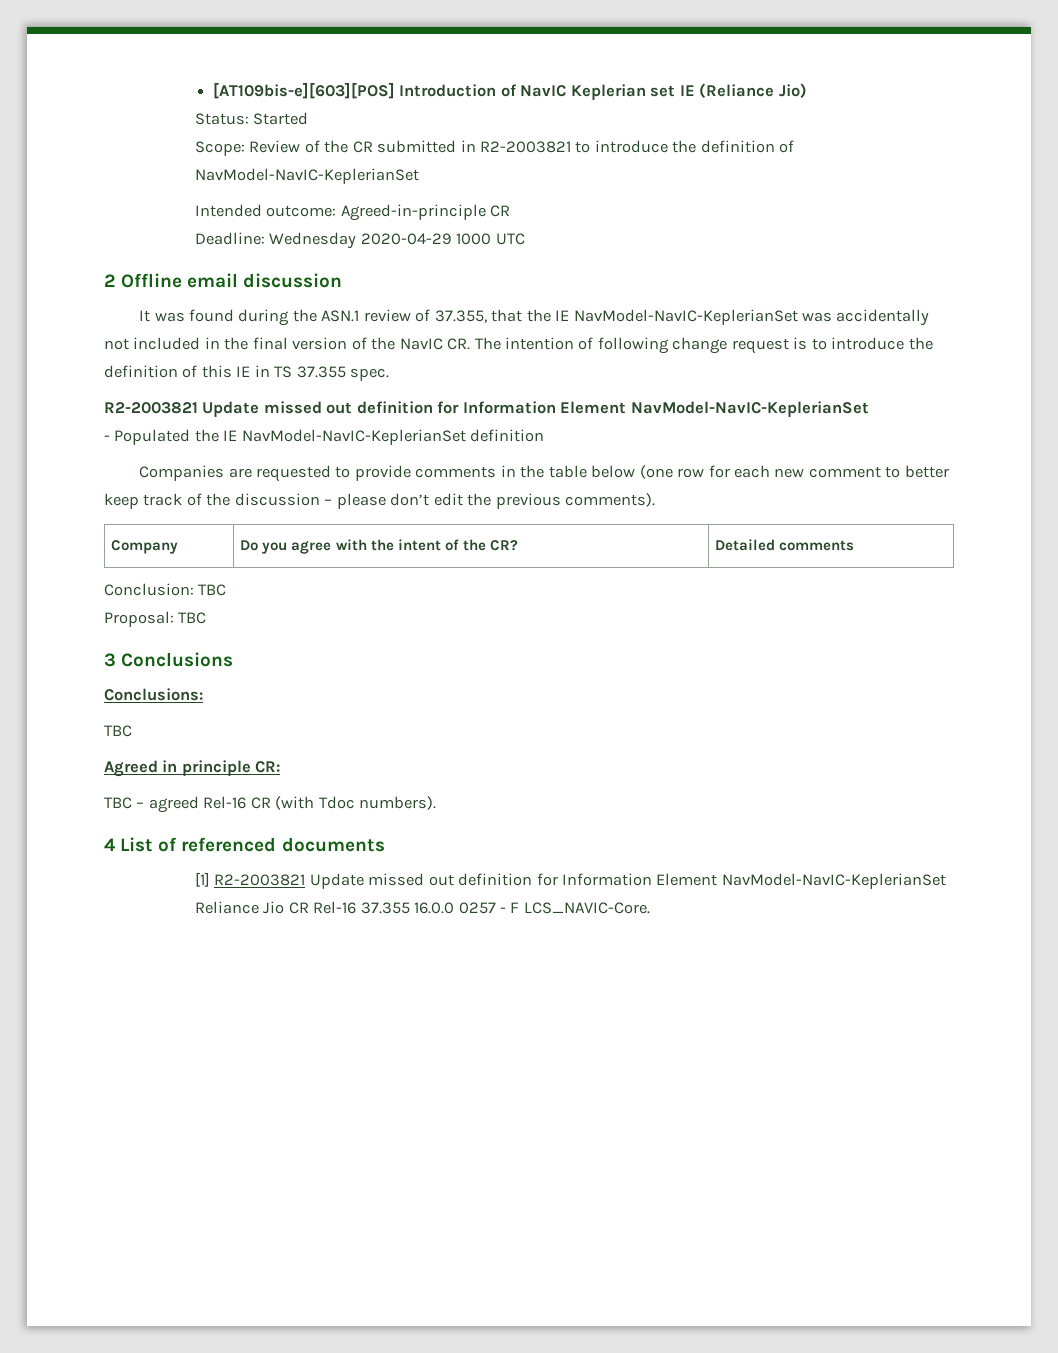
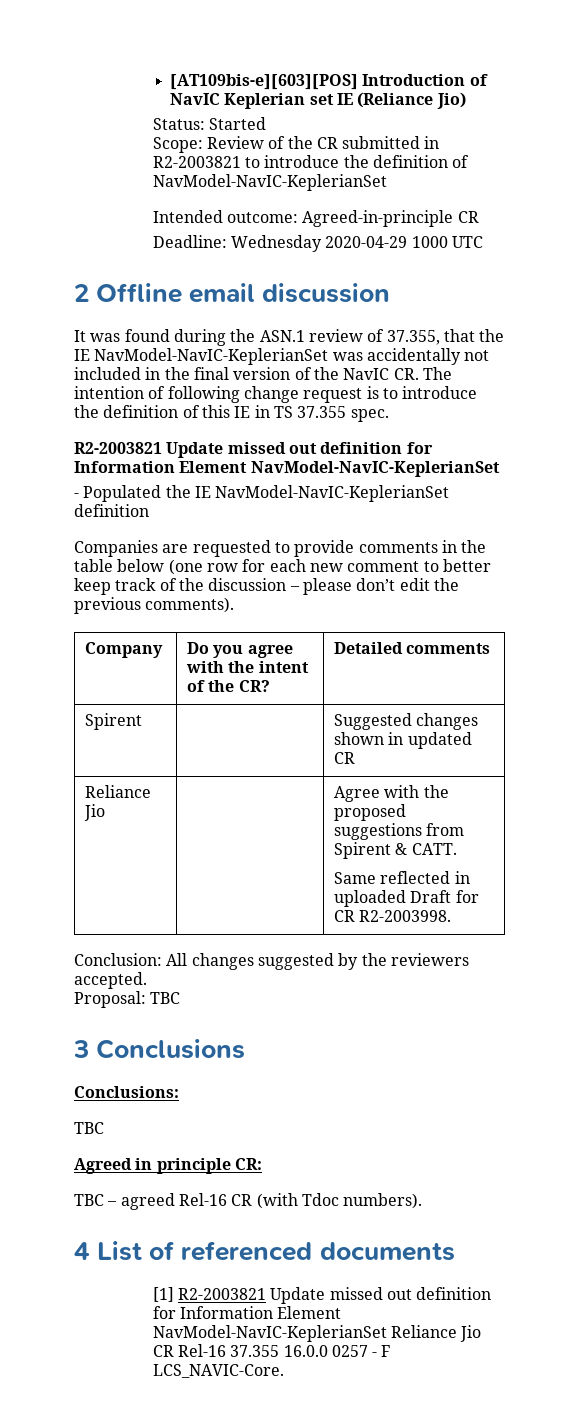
- Conclusion: TBC
+ Spirent | | Suggested changes shown in updated CR
+ Reliance Jio | | Agree with the proposed suggestions from Spirent & CATT.
+ Same reflected in uploaded Draft for CR R2-2003998.
+ Conclusion: All changes suggested by the reviewers accepted.

